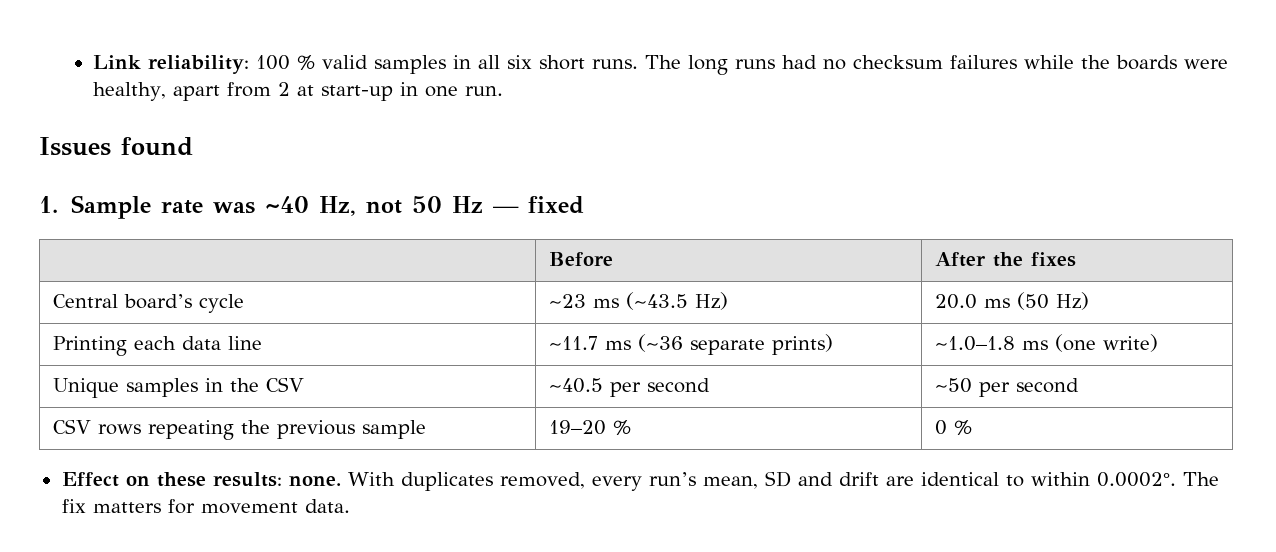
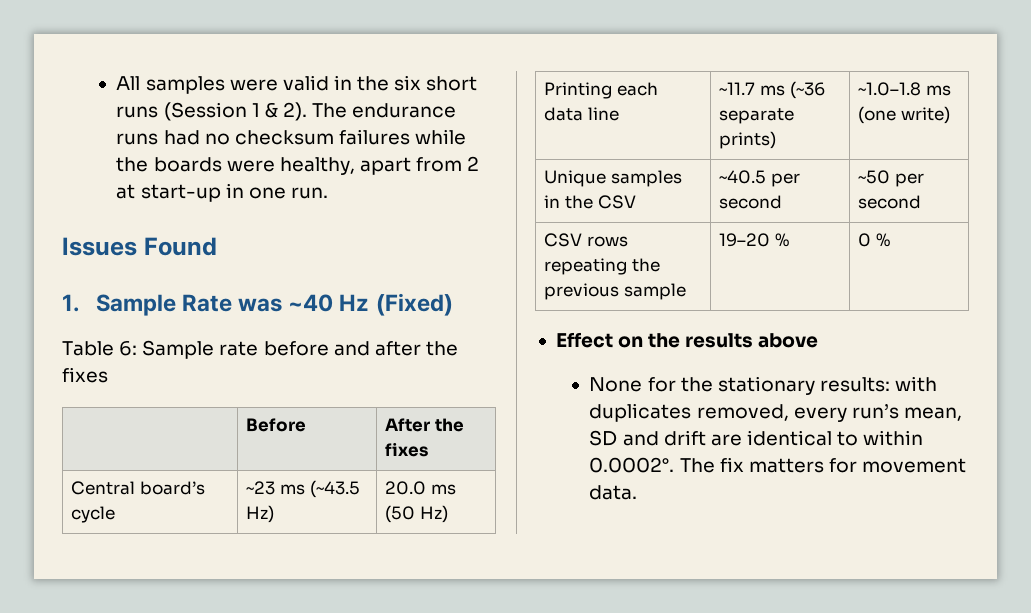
- Link reliability: 100 % valid samples in all six short runs. The long runs had no checksum failures while the boards were healthy, apart from 2 at start-up in one run.
+ All samples were valid in the six short runs (Session 1 & 2). The endurance runs had no checksum failures while the boards were healthy, apart from 2 at start-up in one run.
- Issues found
+ Issues Found
- 1. Sample rate was ~40 Hz, not 50 Hz — fixed
+ 1. Sample Rate was ~40 Hz (Fixed)
+ Table 6: Sample rate before and after the fixes
- Effect on these results: none. With duplicates removed, every run’s mean, SD and drift are identical to within 0.0002°. The fix matters for movement data.
+ Effect on the results above
+ None for the stationary results: with duplicates removed, every run’s mean, SD and drift are identical to within 0.0002°. The fix matters for movement data.

